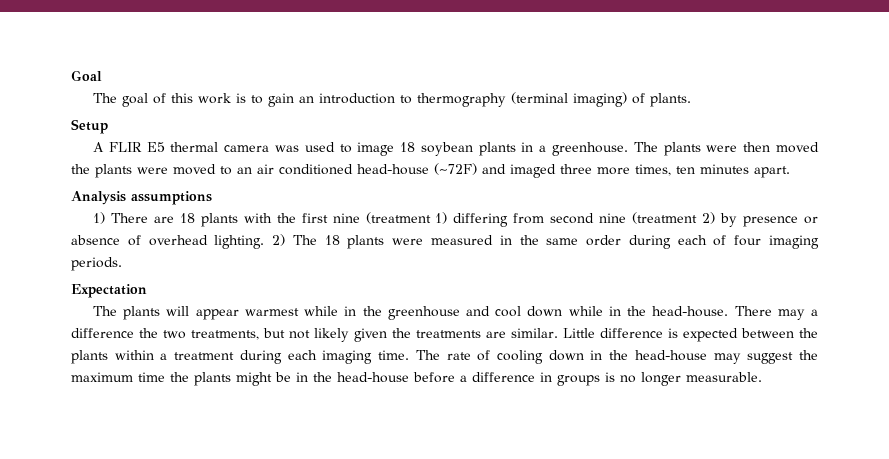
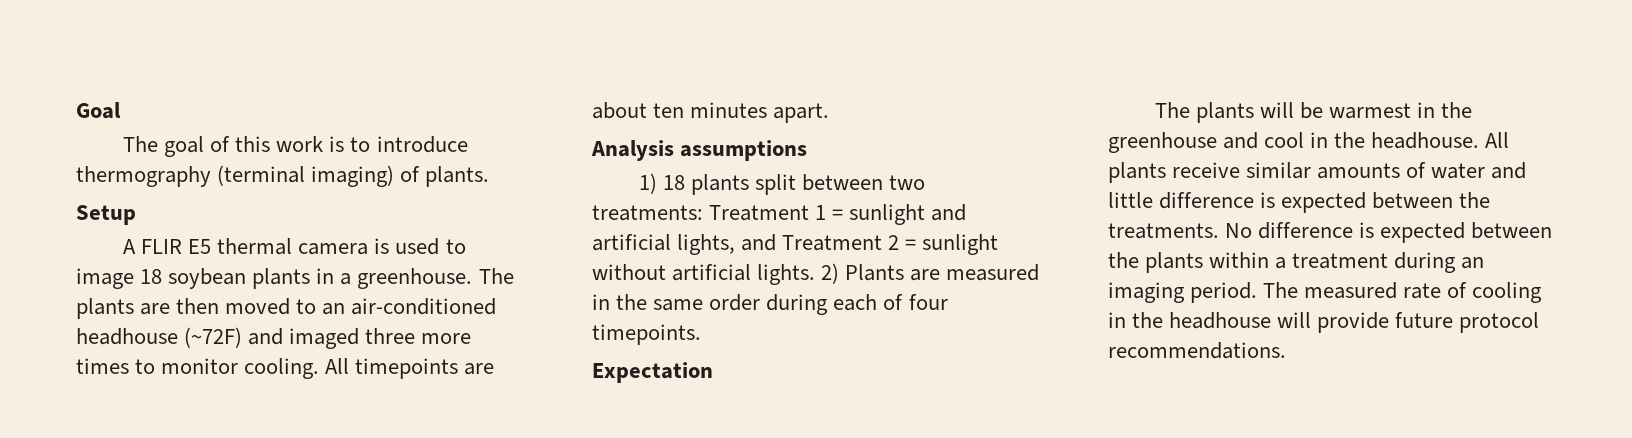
- The goal of this work is to gain an introduction to thermography (terminal imaging) of plants.
+ The goal of this work is to introduce thermography (terminal imaging) of plants.
- A FLIR E5 thermal camera was used to image 18 soybean plants in a greenhouse.
+ A FLIR E5 thermal camera is used to image 18 soybean plants in a greenhouse.
- The plants were then moved the plants were moved to an air conditioned head-house (~72F) and imaged three more times, ten minutes apart.
+ The plants are then moved to an air-conditioned headhouse (~72F) and imaged three more times to monitor cooling. All timepoints are about ten minutes apart.
- 1) There are 18 plants with the first nine (treatment 1) differing from second nine (treatment 2) by presence or absence of overhead lighting. 2) The 18 plants were measured in the same order during each of four imaging periods.
+ 1) 18 plants split between two treatments: Treatment 1 = sunlight and artificial lights, and Treatment 2 = sunlight without artificial lights. 2) Plants are measured in the same order during each of four timepoints.
- The plants will appear warmest while in the greenhouse and cool down while in the head-house. There may a difference the two treatments, but not likely given the treatments are similar. Little difference is expected between the plants within a treatment during each imaging time. The rate of cooling down in the head-house may suggest the maximum time the plants might be in the head-house before a difference in groups is no longer measurable.
+ The plants will be warmest in the greenhouse and cool in the headhouse. All plants receive similar amounts of water and little difference is expected between the treatments. No difference is expected between the plants within a treatment during an imaging period. The measured rate of cooling in the headhouse will provide future protocol recommendations.

